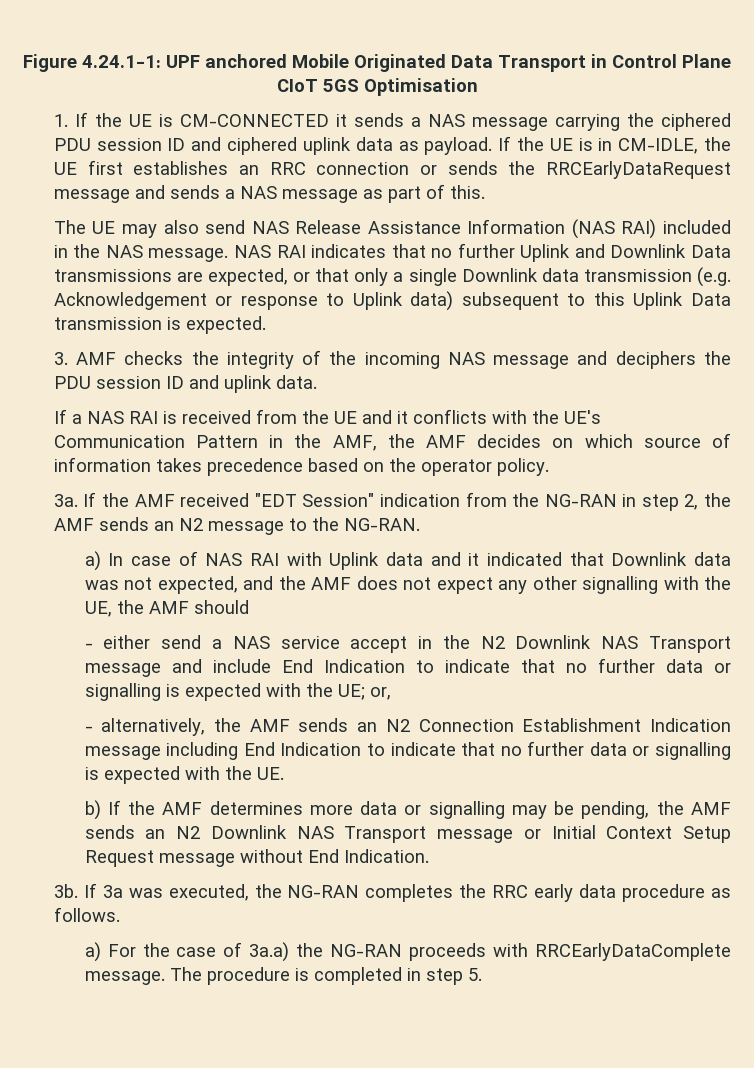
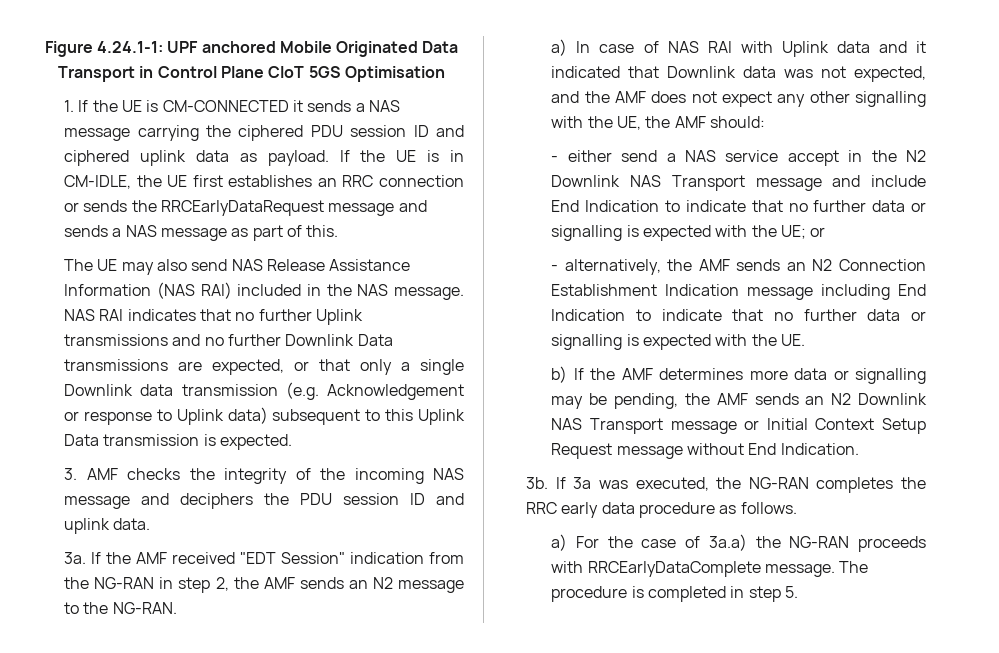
- NAS RAI indicates that no further Uplink and Downlink Data transmissions are expected, or that only a single Downlink data transmission (e.g. Acknowledgement or response to Uplink data) subsequent to this Uplink Data transmission is expected.
+ NAS RAI indicates that no further Uplink transmissions and no further Downlink Data transmissions are expected, or that only a single Downlink data transmission (e.g. Acknowledgement or response to Uplink data) subsequent to this Uplink Data transmission is expected.
- If a NAS RAI is received from the UE and it conflicts with the UE's Communication Pattern in the AMF, the AMF decides on which source of information takes precedence based on the operator policy.
- a) In case of NAS RAI with Uplink data and it indicated that Downlink data was not expected, and the AMF does not expect any other signalling with the UE, the AMF should
+ a) In case of NAS RAI with Uplink data and it indicated that Downlink data was not expected, and the AMF does not expect any other signalling with the UE, the AMF should:
- - either send a NAS service accept in the N2 Downlink NAS Transport message and include End Indication to indicate that no further data or signalling is expected with the UE; or,
+ - either send a NAS service accept in the N2 Downlink NAS Transport message and include End Indication to indicate that no further data or signalling is expected with the UE; or

